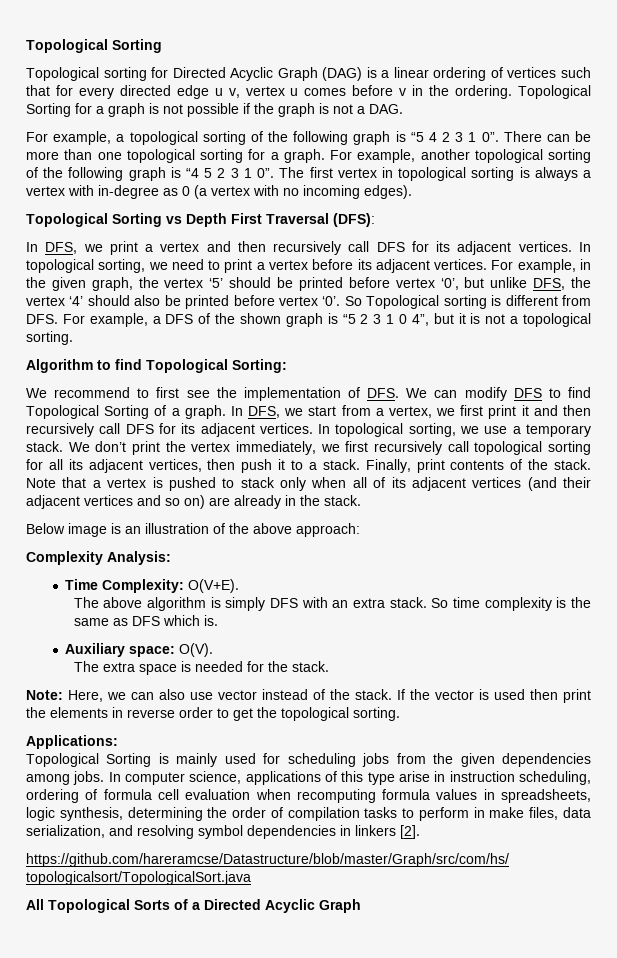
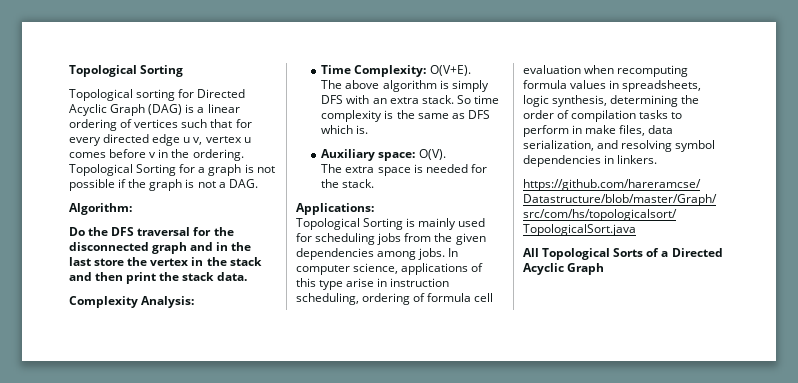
- For example, a topological sorting of the following graph is “5 4 2 3 1 0”. There can be more than one topological sorting for a graph. For example, another topological sorting of the following graph is “4 5 2 3 1 0”. The first vertex in topological sorting is always a vertex with in-degree as 0 (a vertex with no incoming edges).
- Topological Sorting vs Depth First Traversal (DFS):
- In DFS, we print a vertex and then recursively call DFS for its adjacent vertices. In topological sorting, we need to print a vertex before its adjacent vertices. For example, in the given graph, the vertex ‘5’ should be printed before vertex ‘0’, but unlike DFS, the vertex ‘4’ should also be printed before vertex ‘0’. So Topological sorting is different from DFS. For example, a DFS of the shown graph is “5 2 3 1 0 4”, but it is not a topological sorting.
- Algorithm to find Topological Sorting:
- We recommend to first see the implementation of DFS. We can modify DFS to find Topological Sorting of a graph. In DFS, we start from a vertex, we first print it and then recursively call DFS for its adjacent vertices. In topological sorting, we use a temporary stack. We don’t print the vertex immediately, we first recursively call topological sorting for all its adjacent vertices, then push it to a stack. Finally, print contents of the stack. Note that a vertex is pushed to stack only when all of its adjacent vertices (and their adjacent vertices and so on) are already in the stack.
- Below image is an illustration of the above approach:
+ Algorithm:
+ Do the DFS traversal for the disconnected graph and in the last store the vertex in the stack and then print the stack data.
- Note: Here, we can also use vector instead of the stack. If the vector is used then print the elements in reverse order to get the topological sorting.
- In computer science, applications of this type arise in instruction scheduling, ordering of formula cell evaluation when recomputing formula values in spreadsheets, logic synthesis, determining the order of compilation tasks to perform in make files, data serialization, and resolving symbol dependencies in linkers [2].
+ In computer science, applications of this type arise in instruction scheduling, ordering of formula cell evaluation when recomputing formula values in spreadsheets, logic synthesis, determining the order of compilation tasks to perform in make files, data serialization, and resolving symbol dependencies in linkers.

